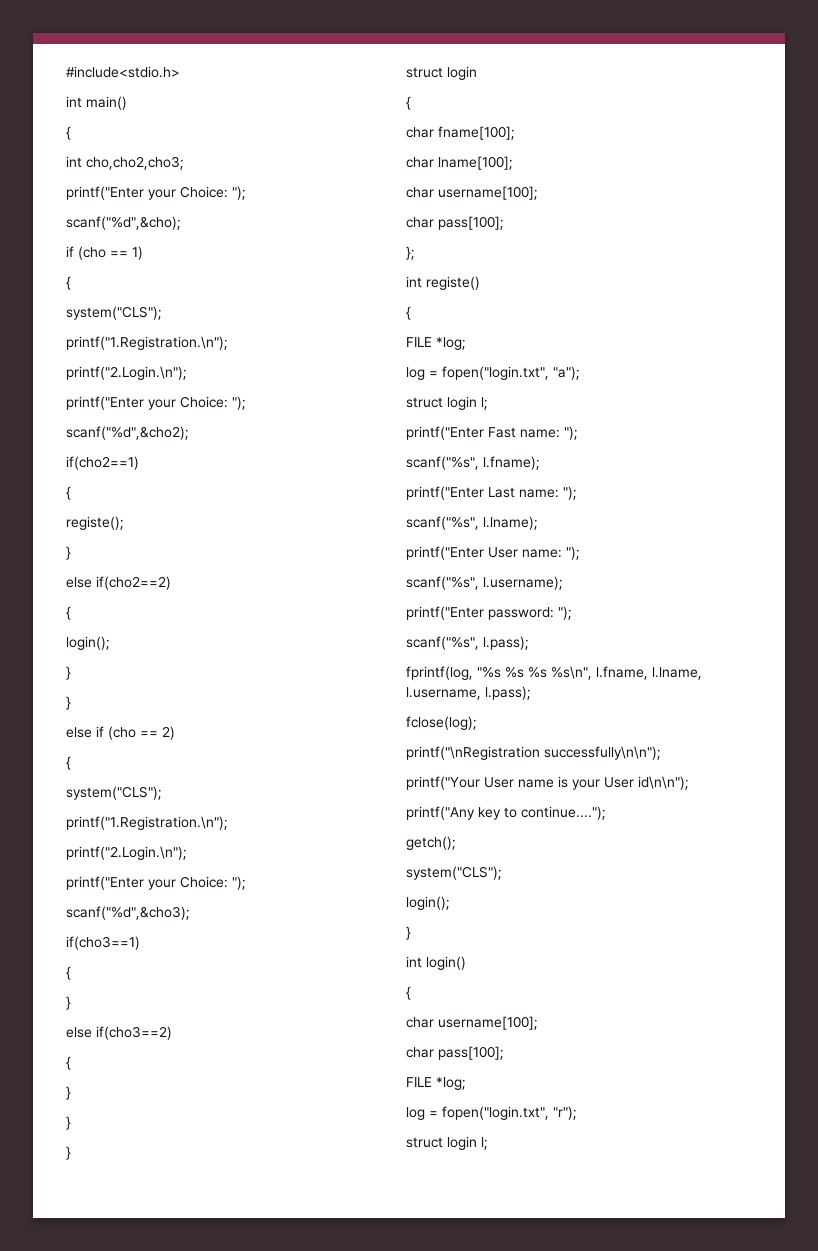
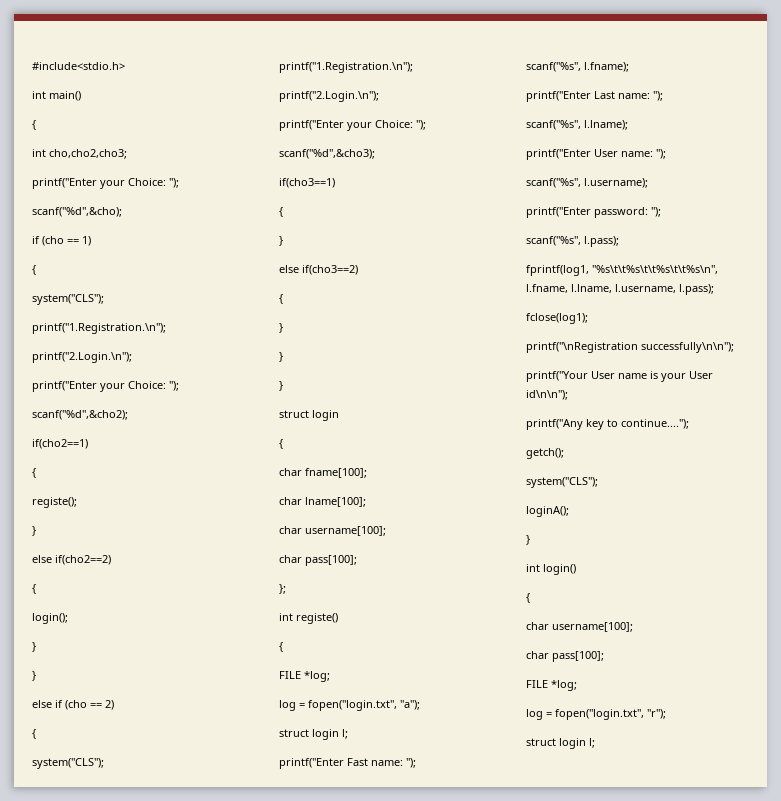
- fprintf(log, "%s %s %s %s\n", l.fname, l.lname, l.username, l.pass);
+ fprintf(log1, "%s\t\t%s\t\t%s\t\t%s\n", l.fname, l.lname, l.username, l.pass);
- fclose(log);
+ fclose(log1);
  getch();
  system("CLS");
- login();
+ loginA();

